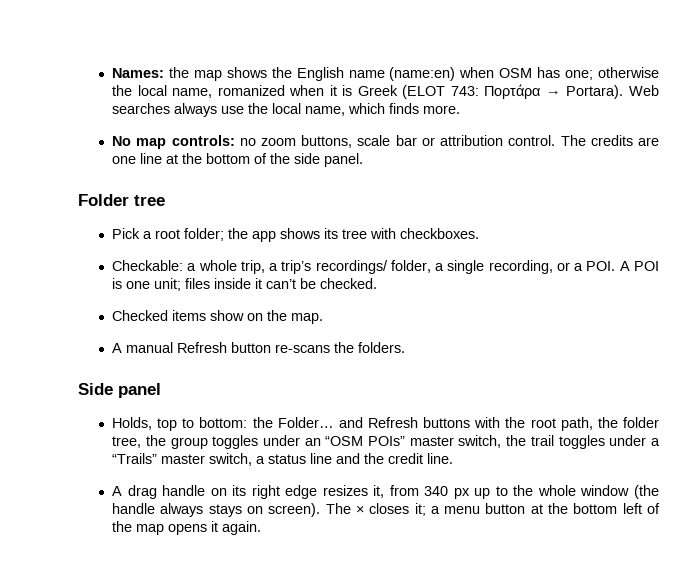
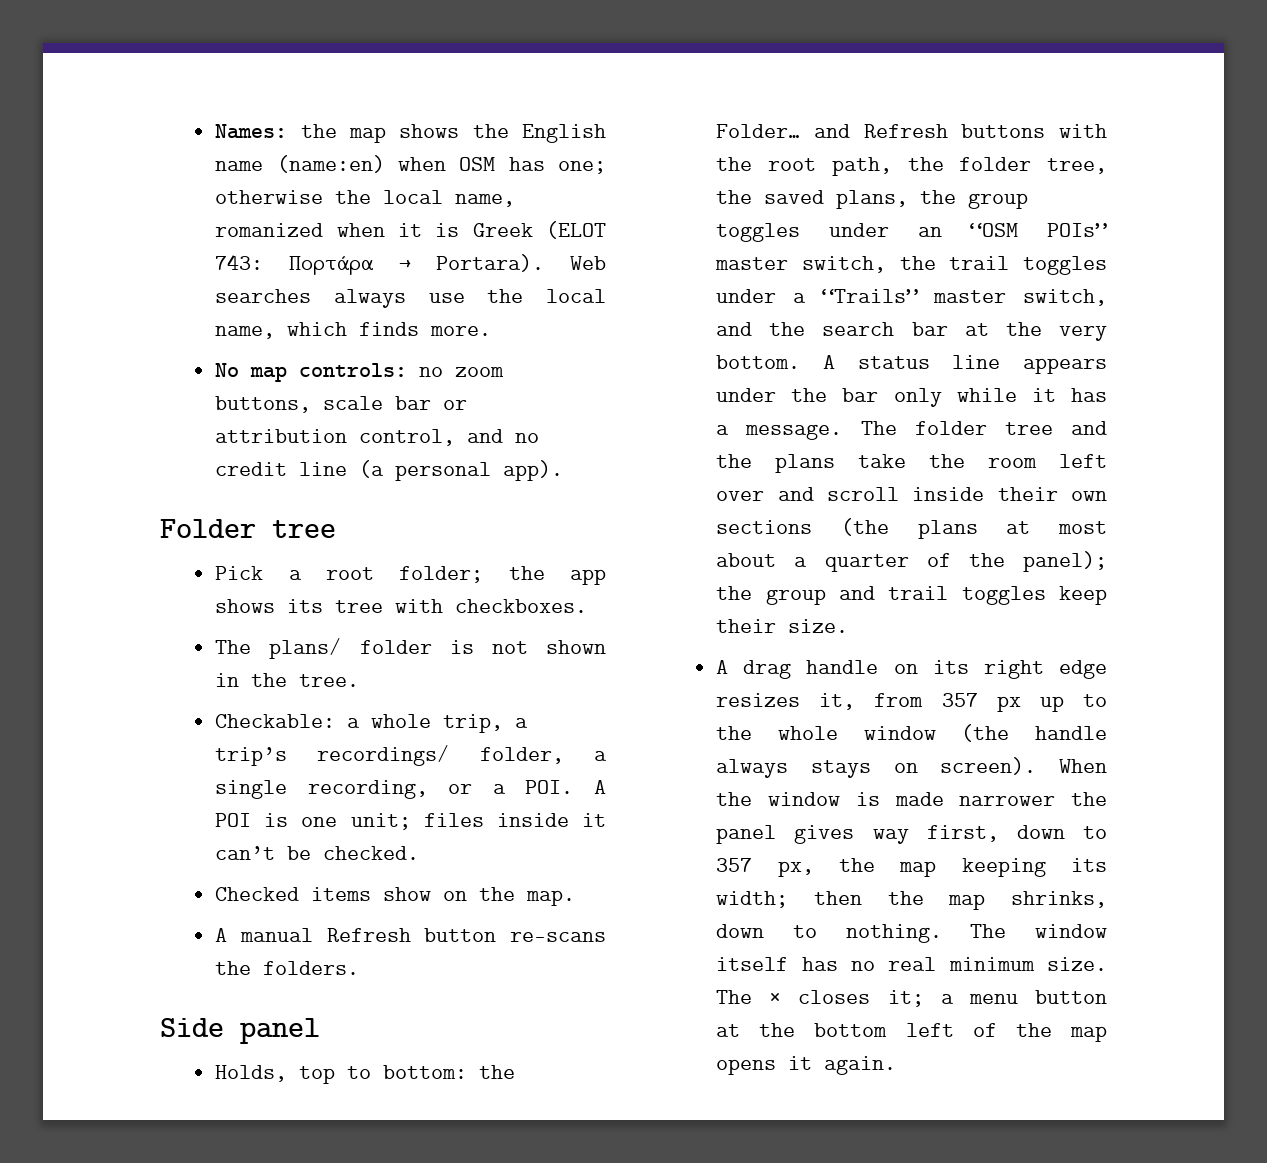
- No map controls: no zoom buttons, scale bar or attribution control. The credits are one line at the bottom of the side panel.
+ No map controls: no zoom buttons, scale bar or attribution control, and no credit line (a personal app).
+ The plans/ folder is not shown in the tree.
- Holds, top to bottom: the Folder… and Refresh buttons with the root path, the folder tree, the group toggles under an “OSM POIs” master switch, the trail toggles under a “Trails” master switch, a status line and the credit line.
+ Holds, top to bottom: the Folder… and Refresh buttons with the root path, the folder tree, the saved plans, the group toggles under an “OSM POIs” master switch, the trail toggles under a “Trails” master switch, and the search bar at the very bottom. A status line appears under the bar only while it has a message. The folder tree and the plans take the room left over and scroll inside their own sections (the plans at most about a quarter of the panel); the group and trail toggles keep their size.
- A drag handle on its right edge resizes it, from 340 px up to the whole window (the handle always stays on screen).
+ A drag handle on its right edge resizes it, from 357 px up to the whole window (the handle always stays on screen).
+ When the window is made narrower the panel gives way first, down to 357 px, the map keeping its width; then the map shrinks, down to nothing. The window itself has no real minimum size.

